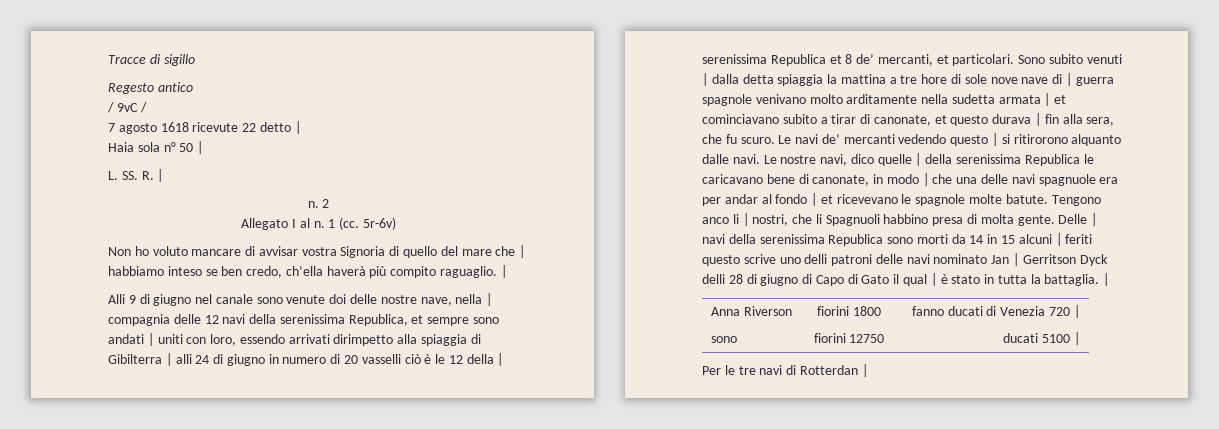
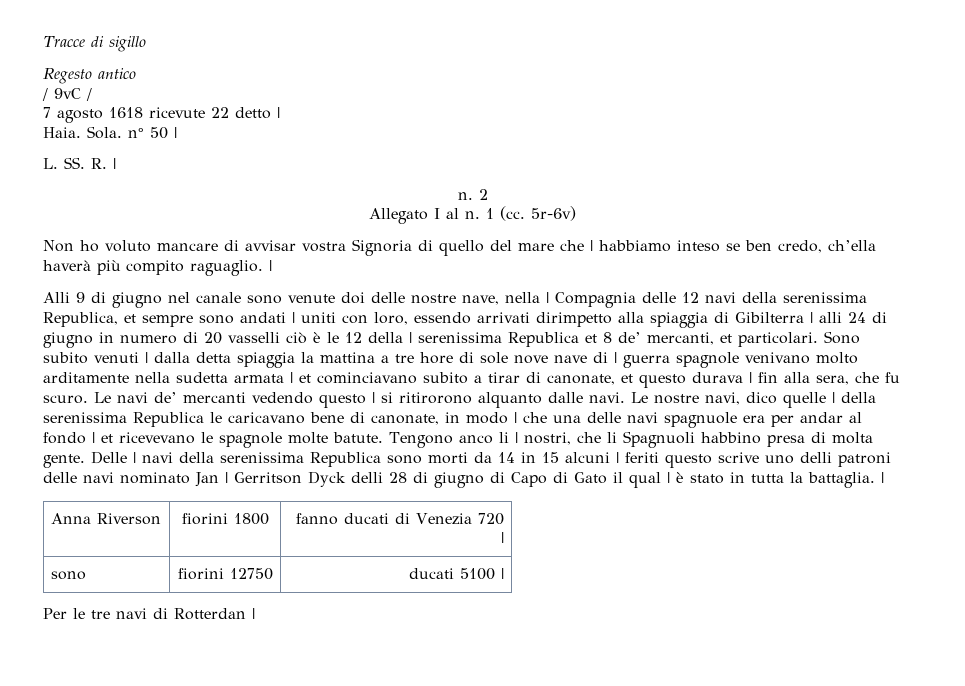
- Haia sola n° 50 |
+ Haia. Sola. n° 50 |
- Alli 9 di giugno nel canale sono venute doi delle nostre nave, nella | compagnia delle 12 navi della serenissima Republica, et sempre sono andati | uniti con loro, essendo arrivati dirimpetto alla spiaggia di Gibilterra | alli 24 di giugno in numero di 20 vasselli ciò è le 12 della | serenissima Republica et 8 de’ mercanti, et particolari.
+ Alli 9 di giugno nel canale sono venute doi delle nostre nave, nella | Compagnia delle 12 navi della serenissima Republica, et sempre sono andati | uniti con loro, essendo arrivati dirimpetto alla spiaggia di Gibilterra | alli 24 di giugno in numero di 20 vasselli ciò è le 12 della | serenissima Republica et 8 de’ mercanti, et particolari.

